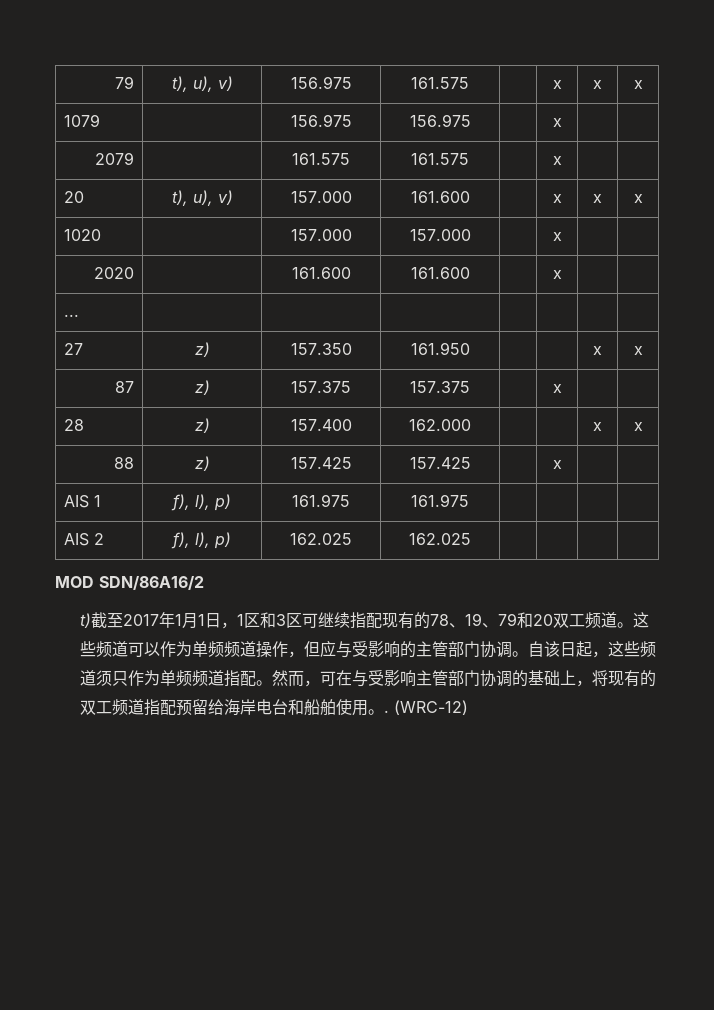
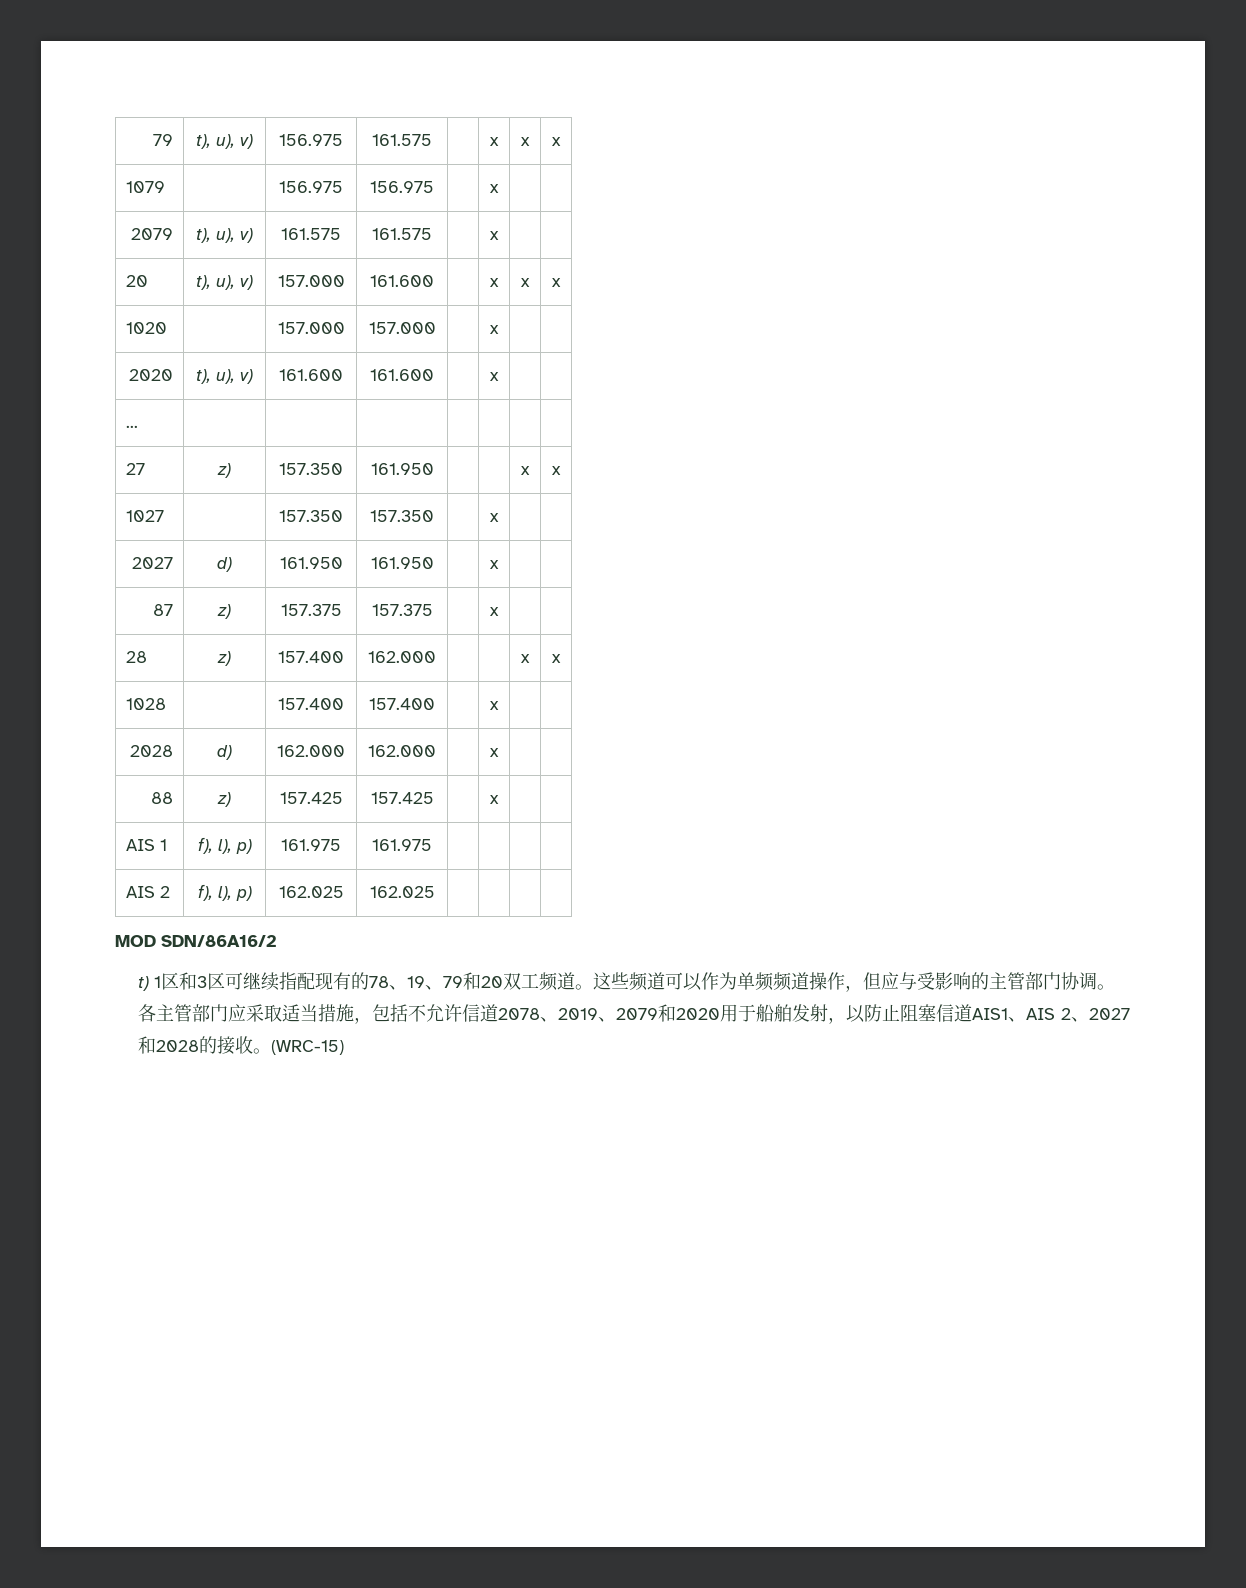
- 2079 | | 161.575 | 161.575 | | x | |
+ 2079 | t), u), v) | 161.575 | 161.575 | | x | |
- 2020 | | 161.600 | 161.600 | | x | |
+ 2020 | t), u), v) | 161.600 | 161.600 | | x | |
+ 1027 | | 157.350 | 157.350 | | x | |
+ 2027 | d) | 161.950 | 161.950 | | x | |
+ 1028 | | 157.400 | 157.400 | | x | |
+ 2028 | d) | 162.000 | 162.000 | | x | |
- t)截至2017年1月1日，1区和3区可继续指配现有的78、19、79和20双工频道。
+ t) 1区和3区可继续指配现有的78、19、79和20双工频道。
- 自该日起，这些频道须只作为单频频道指配。然而，可在与受影响主管部门协调的基础上，将现有的双工频道指配预留给海岸电台和船舶使用。. (WRC-12)
+ 各主管部门应采取适当措施，包括不允许信道2078、2019、2079和2020用于船舶发射，以防止阻塞信道AIS1、AIS 2、2027和2028的接收。(WRC-15)

